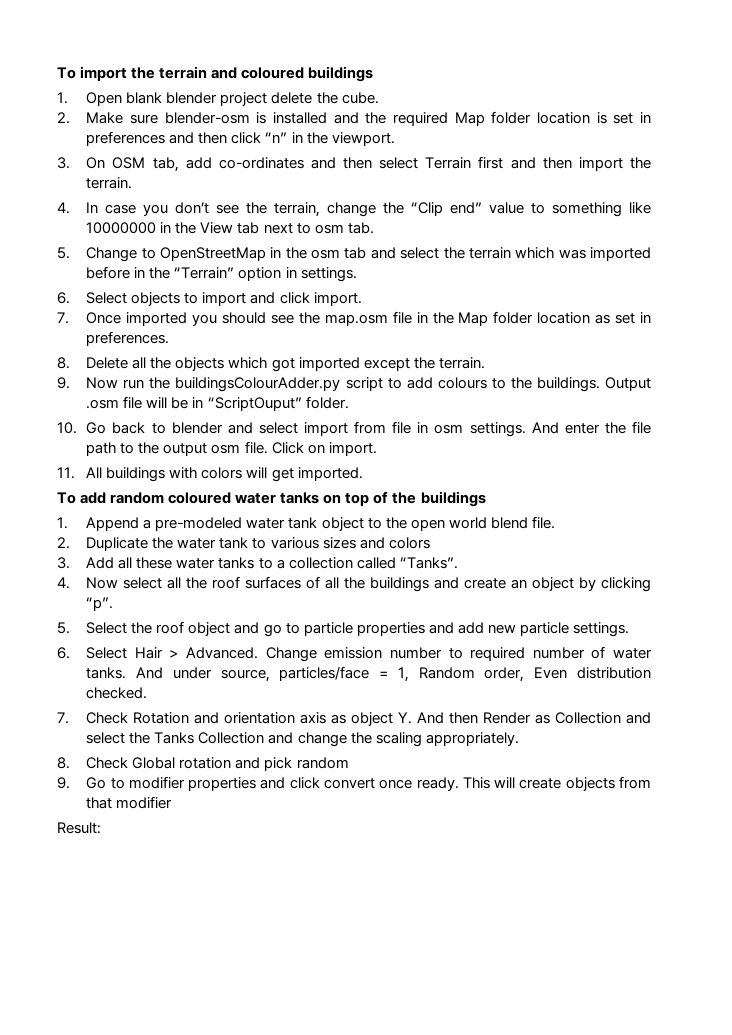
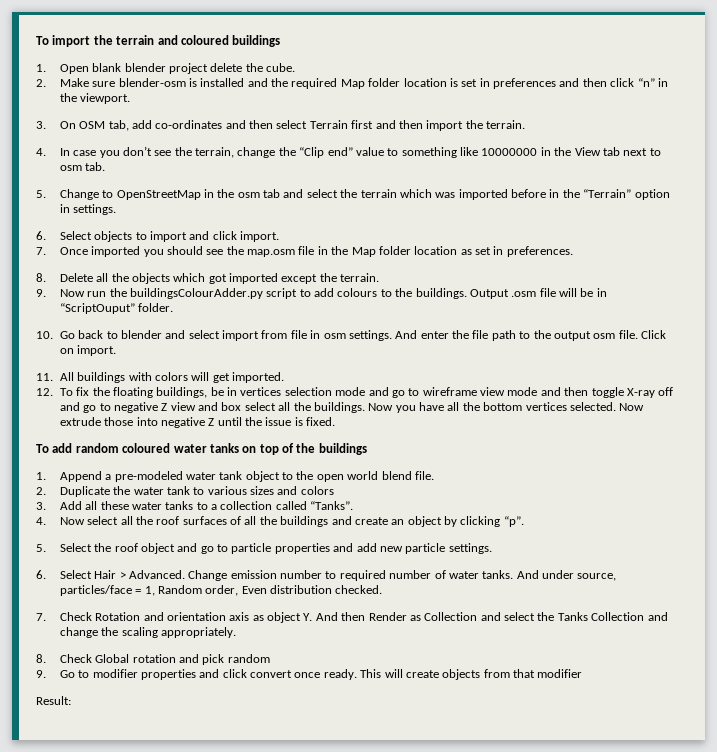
+ 12. To fix the floating buildings, be in vertices selection mode and go to wireframe view mode and then toggle X-ray off and go to negative Z view and box select all the buildings. Now you have all the bottom vertices selected. Now extrude those into negative Z until the issue is fixed.

